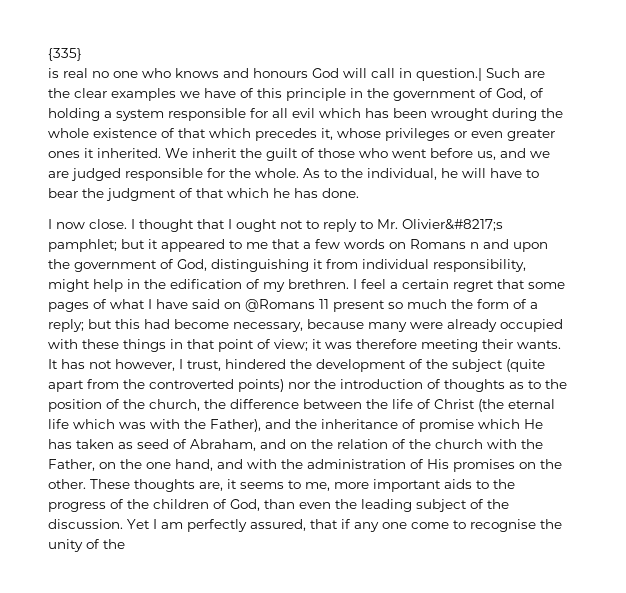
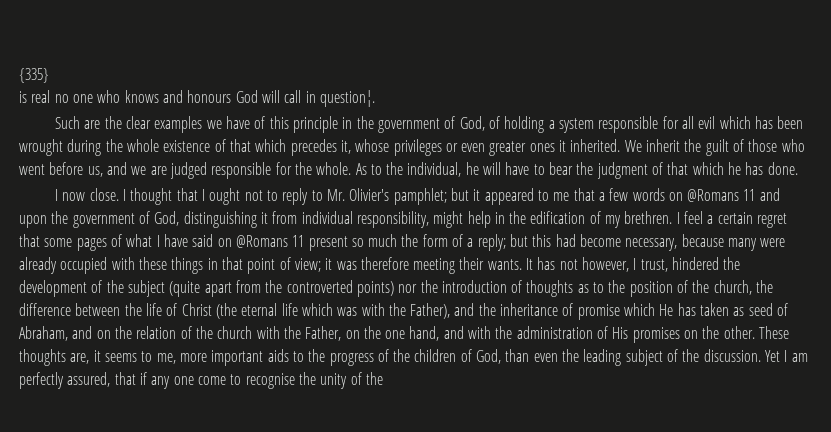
- is real no one who knows and honours God will call in question.| Such are the clear examples we have of this principle in the government of God, of holding a system responsible for all evil which has been wrought during the whole existence of that which precedes it, whose privileges or even greater ones it inherited.
+ is real no one who knows and honours God will call in question¦.
+ Such are the clear examples we have of this principle in the government of God, of holding a system responsible for all evil which has been wrought during the whole existence of that which precedes it, whose privileges or even greater ones it inherited.
- I thought that I ought not to reply to Mr. Olivier&#8217;s pamphlet; but it appeared to me that a few words on Romans n and upon the government of God, distinguishing it from individual responsibility, might help in the edification of my brethren.
+ I thought that I ought not to reply to Mr. Olivier's pamphlet; but it appeared to me that a few words on @Romans 11 and upon the government of God, distinguishing it from individual responsibility, might help in the edification of my brethren.

